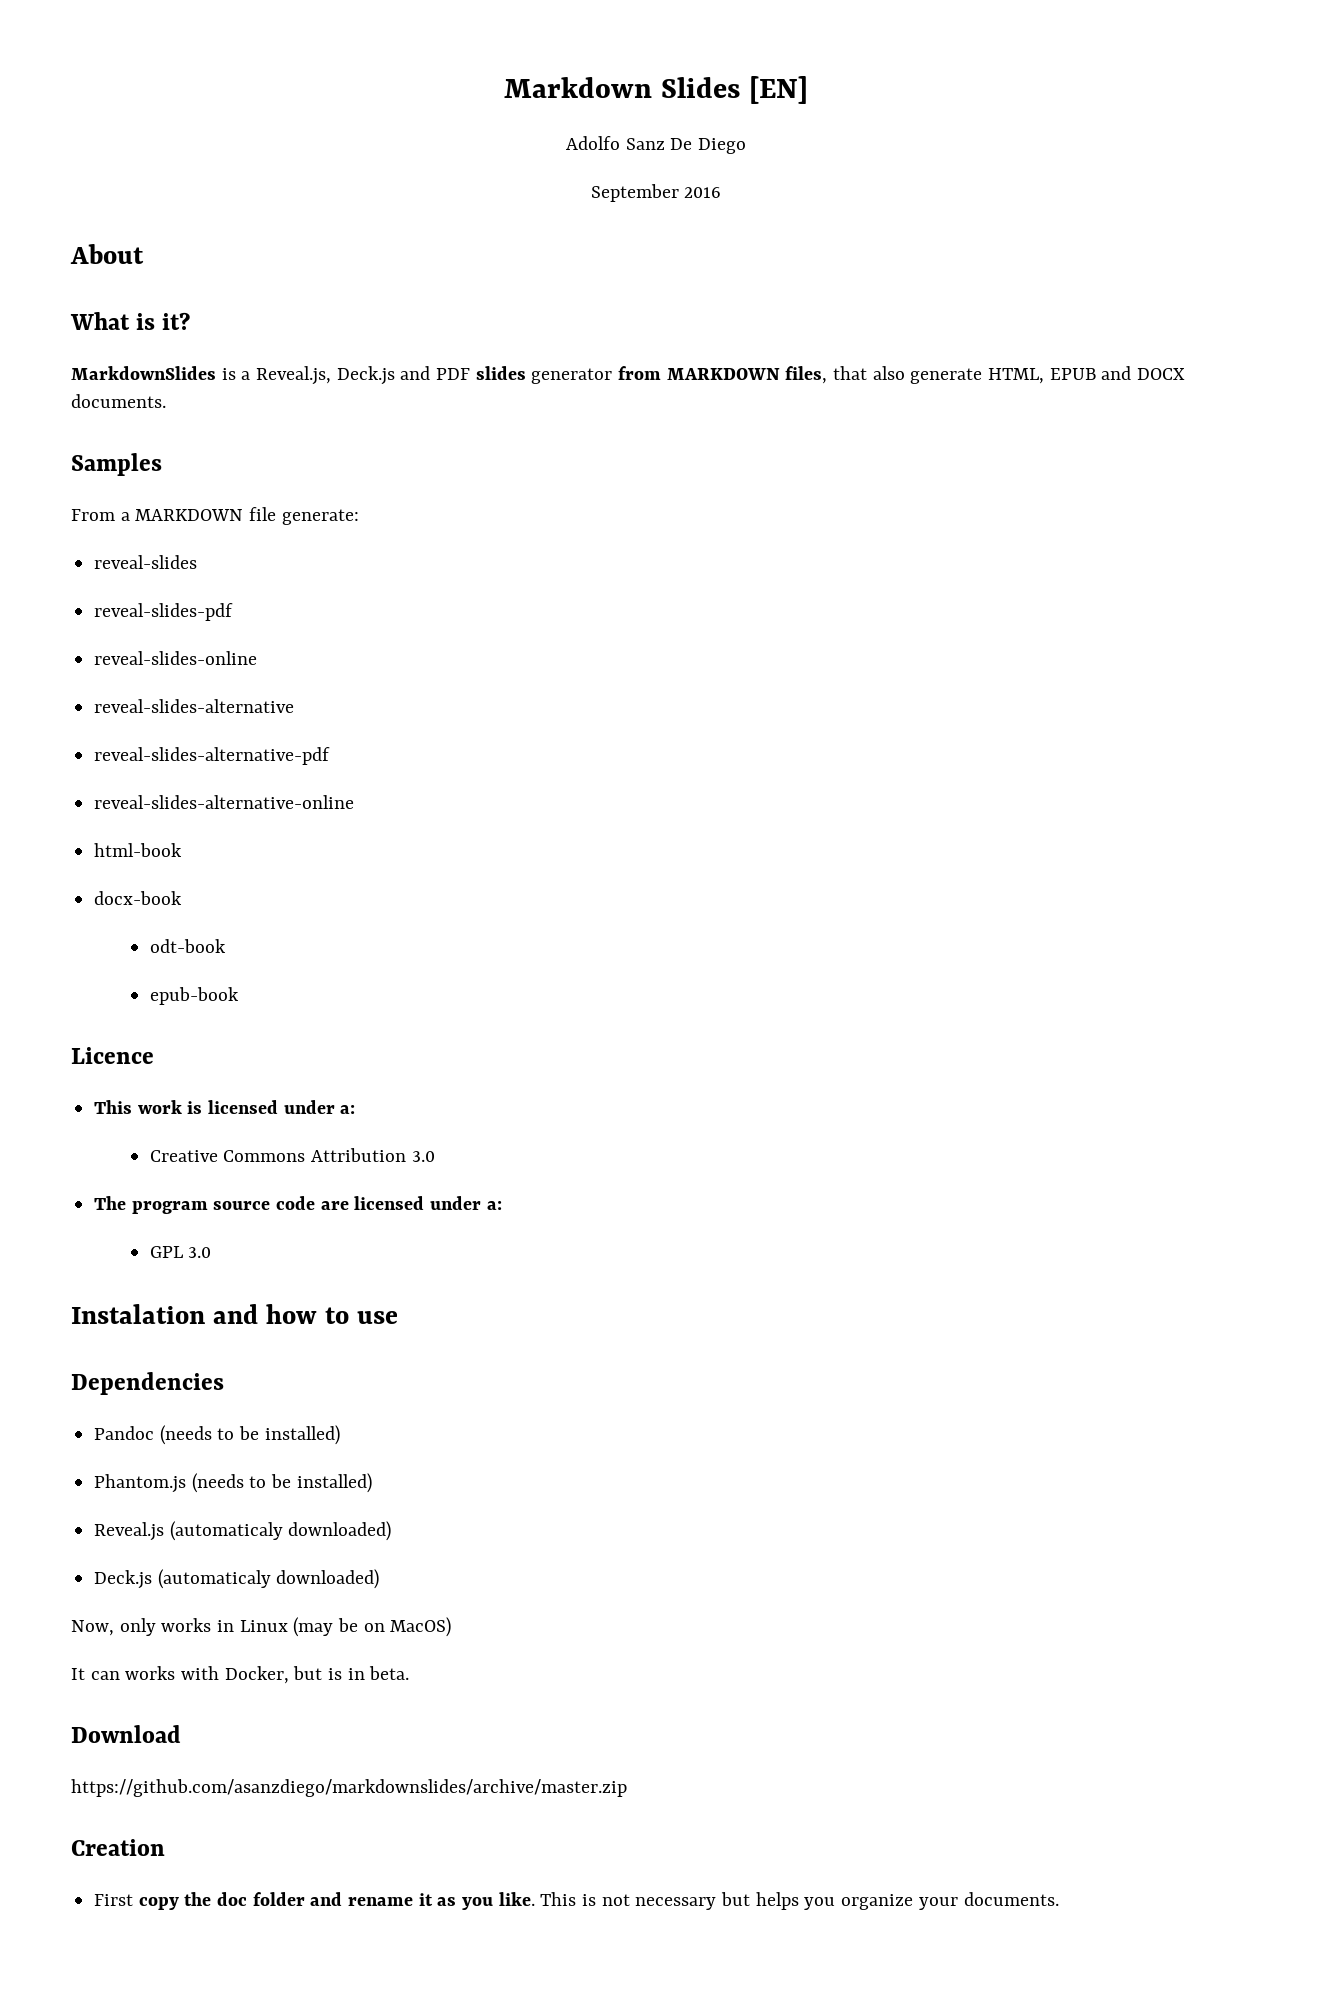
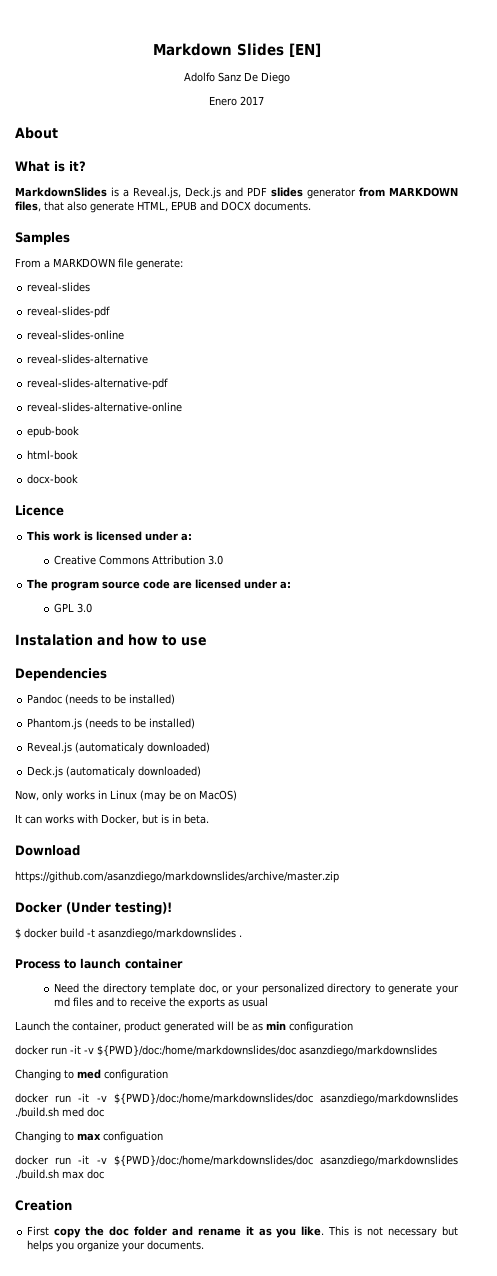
- September 2016
+ Enero 2017
+ epub-book
- odt-book
- epub-book
+ Docker (Under testing)!
+ $ docker build -t asanzdiego/markdownslides .
+ Process to launch container
+ Need the directory template doc, or your personalized directory to generate your md files and to receive the exports as usual
+ Launch the container, product generated will be as min configuration
+ docker run -it -v ${PWD}/doc:/home/markdownslides/doc asanzdiego/markdownslides
+ Changing to med configuration
+ docker run -it -v ${PWD}/doc:/home/markdownslides/doc asanzdiego/markdownslides ./build.sh med doc
+ Changing to max configuation
+ docker run -it -v ${PWD}/doc:/home/markdownslides/doc asanzdiego/markdownslides ./build.sh max doc

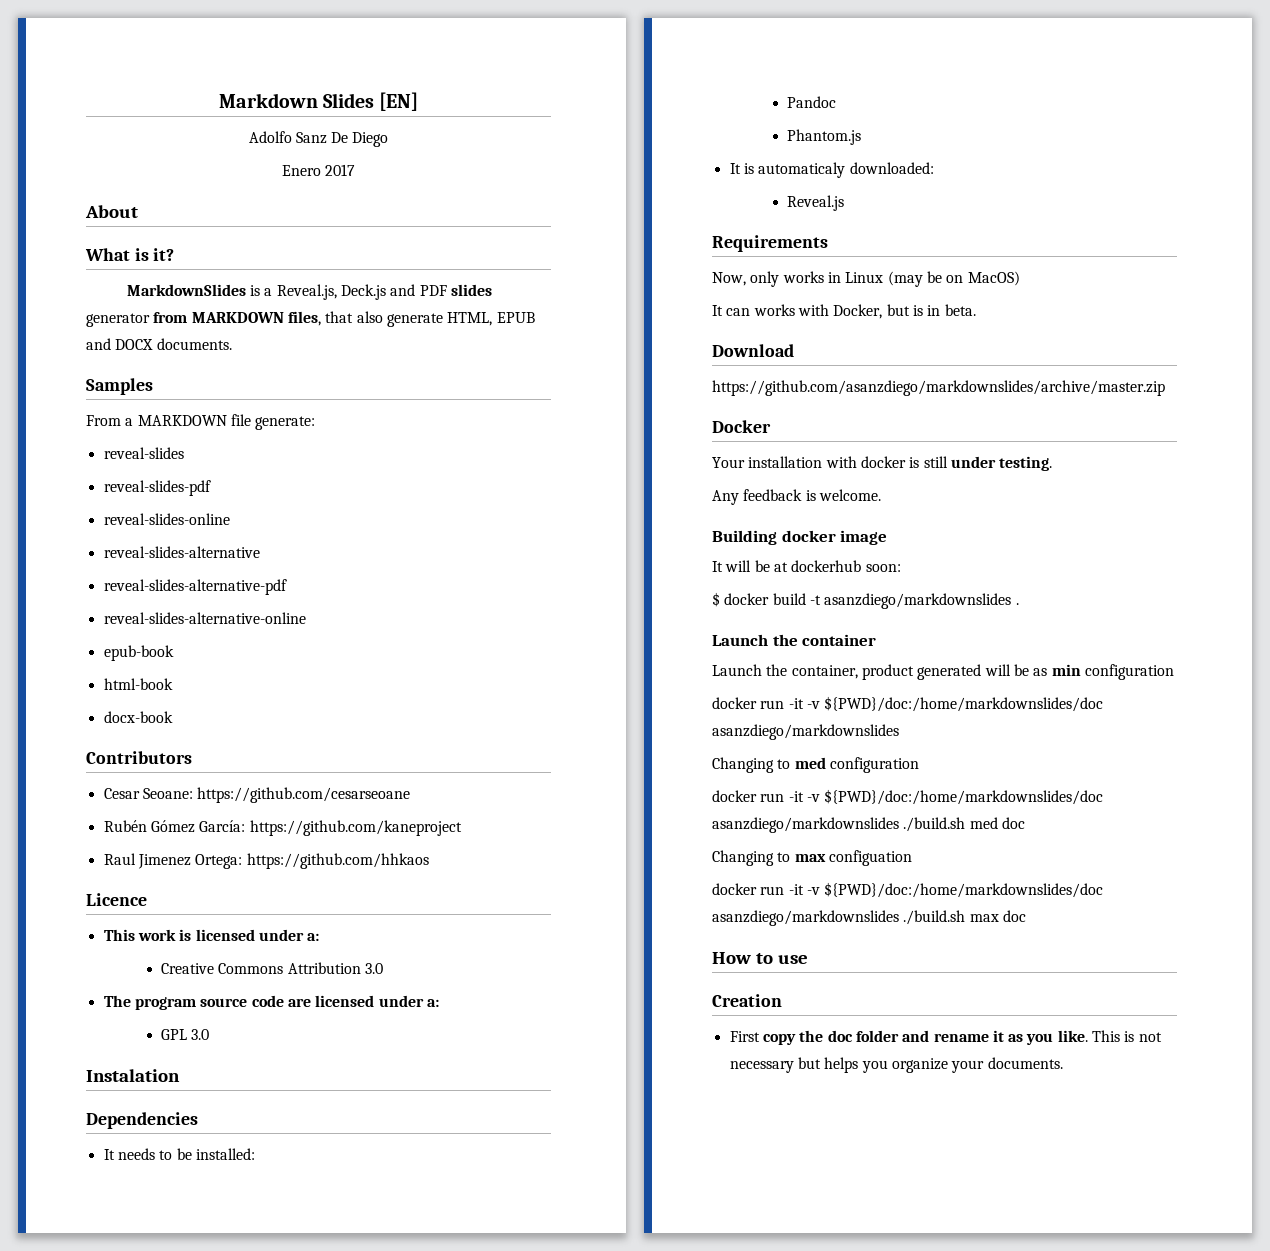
+ Contributors
+ Cesar Seoane: https://github.com/cesarseoane
+ Rubén Gómez García: https://github.com/kaneproject
+ Raul Jimenez Ortega: https://github.com/hhkaos
- Instalation and how to use
+ Instalation
  Dependencies
- Pandoc (needs to be installed)
- Phantom.js (needs to be installed)
- Reveal.js (automaticaly downloaded)
- Deck.js (automaticaly downloaded)
+ It needs to be installed:
+ Pandoc
+ Phantom.js
+ It is automaticaly downloaded:
+ Reveal.js
+ Requirements
- Docker (Under testing)!
+ Docker
+ Your installation with docker is still under testing.
+ Any feedback is welcome.
+ Building docker image
+ It will be at dockerhub soon:
- Process to launch container
- Need the directory template doc, or your personalized directory to generate your md files and to receive the exports as usual
+ Launch the container
+ How to use

